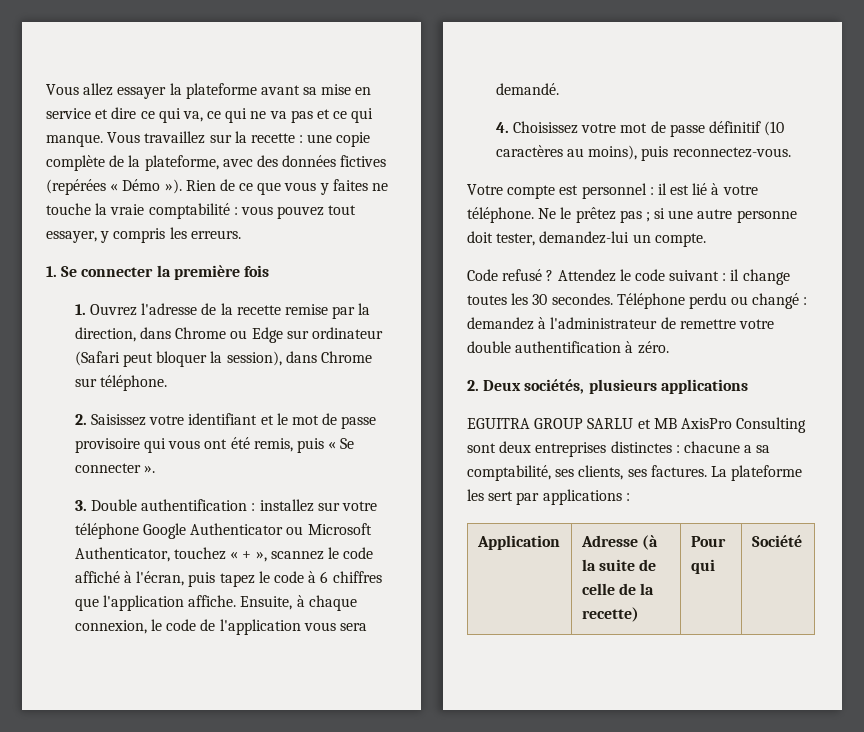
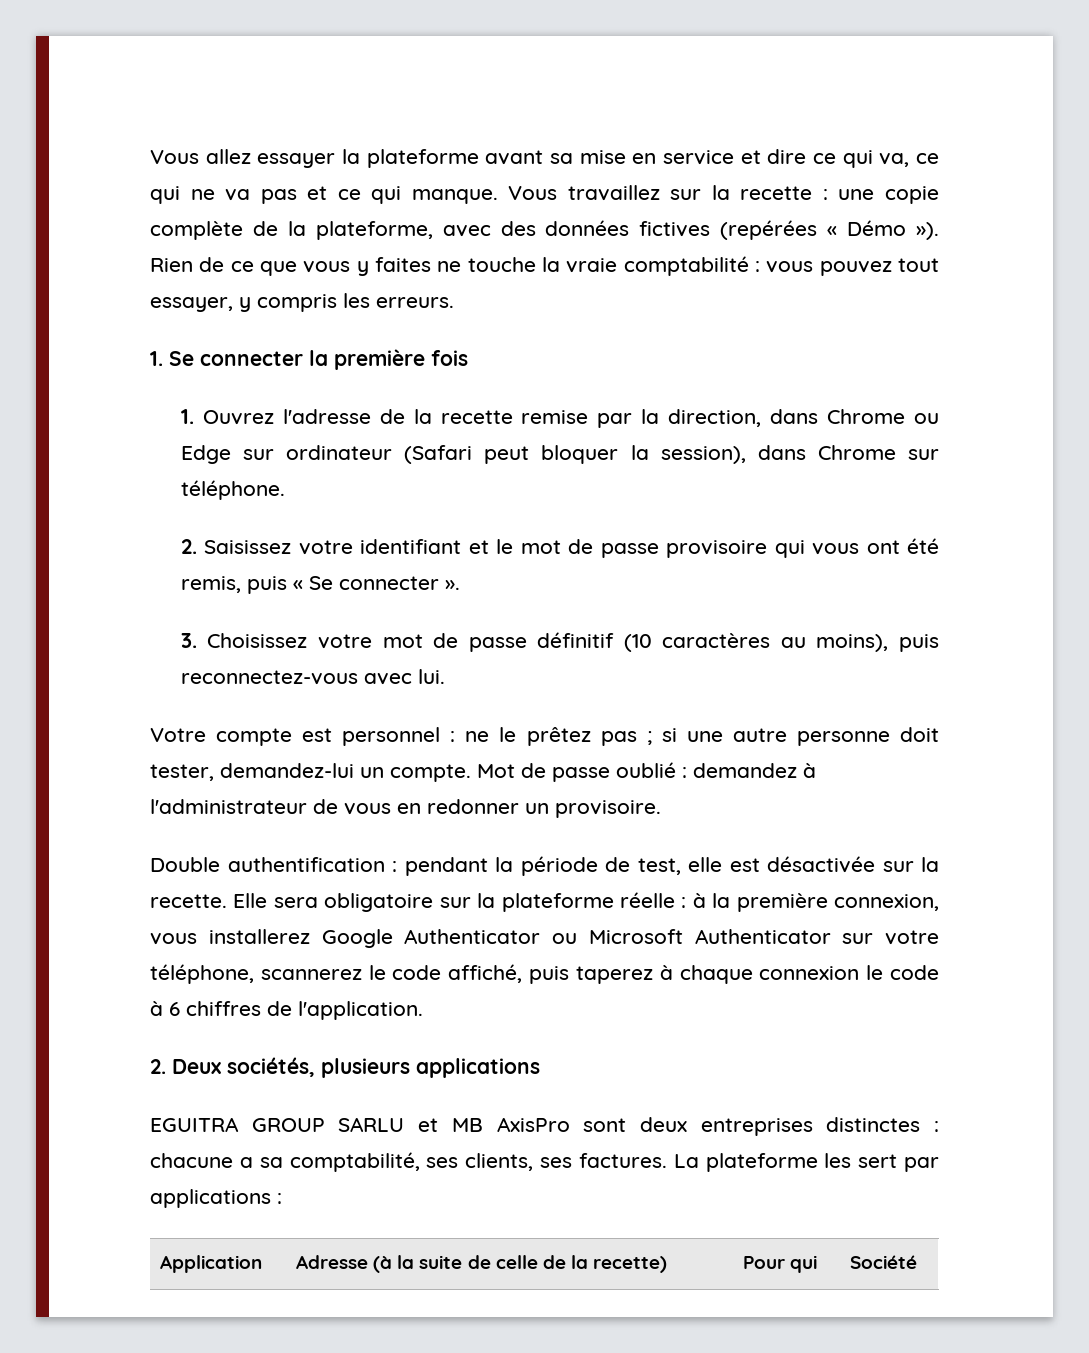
- 3. Double authentification : installez sur votre téléphone Google Authenticator ou Microsoft Authenticator, touchez « + », scannez le code affiché à l'écran, puis tapez le code à 6 chiffres que l'application affiche. Ensuite, à chaque connexion, le code de l'application vous sera demandé.
- 4. Choisissez votre mot de passe définitif (10 caractères au moins), puis reconnectez-vous.
+ 3. Choisissez votre mot de passe définitif (10 caractères au moins), puis reconnectez-vous avec lui.
- Votre compte est personnel : il est lié à votre téléphone. Ne le prêtez pas ; si une autre personne doit tester, demandez-lui un compte.
- Code refusé ? Attendez le code suivant : il change toutes les 30 secondes. Téléphone perdu ou changé : demandez à l'administrateur de remettre votre double authentification à zéro.
+ Votre compte est personnel : ne le prêtez pas ; si une autre personne doit tester, demandez-lui un compte. Mot de passe oublié : demandez à l'administrateur de vous en redonner un provisoire.
+ Double authentification : pendant la période de test, elle est désactivée sur la recette. Elle sera obligatoire sur la plateforme réelle : à la première connexion, vous installerez Google Authenticator ou Microsoft Authenticator sur votre téléphone, scannerez le code affiché, puis taperez à chaque connexion le code à 6 chiffres de l'application.
- EGUITRA GROUP SARLU et MB AxisPro Consulting sont deux entreprises distinctes : chacune a sa comptabilité, ses clients, ses factures.
+ EGUITRA GROUP SARLU et MB AxisPro sont deux entreprises distinctes : chacune a sa comptabilité, ses clients, ses factures.

